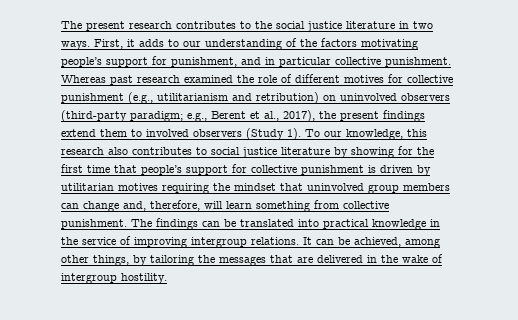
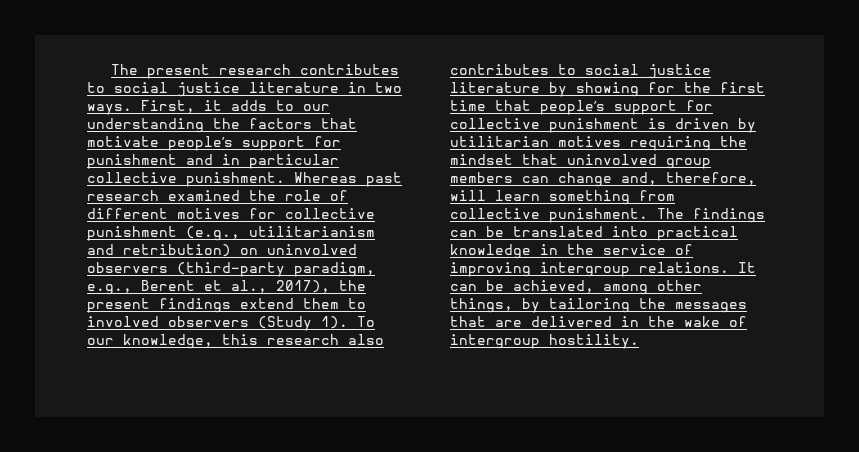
- The present research contributes to the social justice literature in two ways.
+ The present research contributes to social justice literature in two ways.
- First, it adds to our understanding of the factors motivating people’s support for punishment, and in particular collective punishment.
+ First, it adds to our understanding the factors that motivate people’s support for punishment and in particular collective punishment.
- Whereas past research examined the role of different motives for collective punishment (e.g., utilitarianism and retribution) on uninvolved observers (third-party paradigm; e.g., Berent et al., 2017), the present findings extend them to involved observers (Study 1).
+ Whereas past research examined the role of different motives for collective punishment (e.g., utilitarianism and retribution) on uninvolved observers (third-party paradigm, e.g., Berent et al., 2017), the present findings extend them to involved observers (Study 1).

